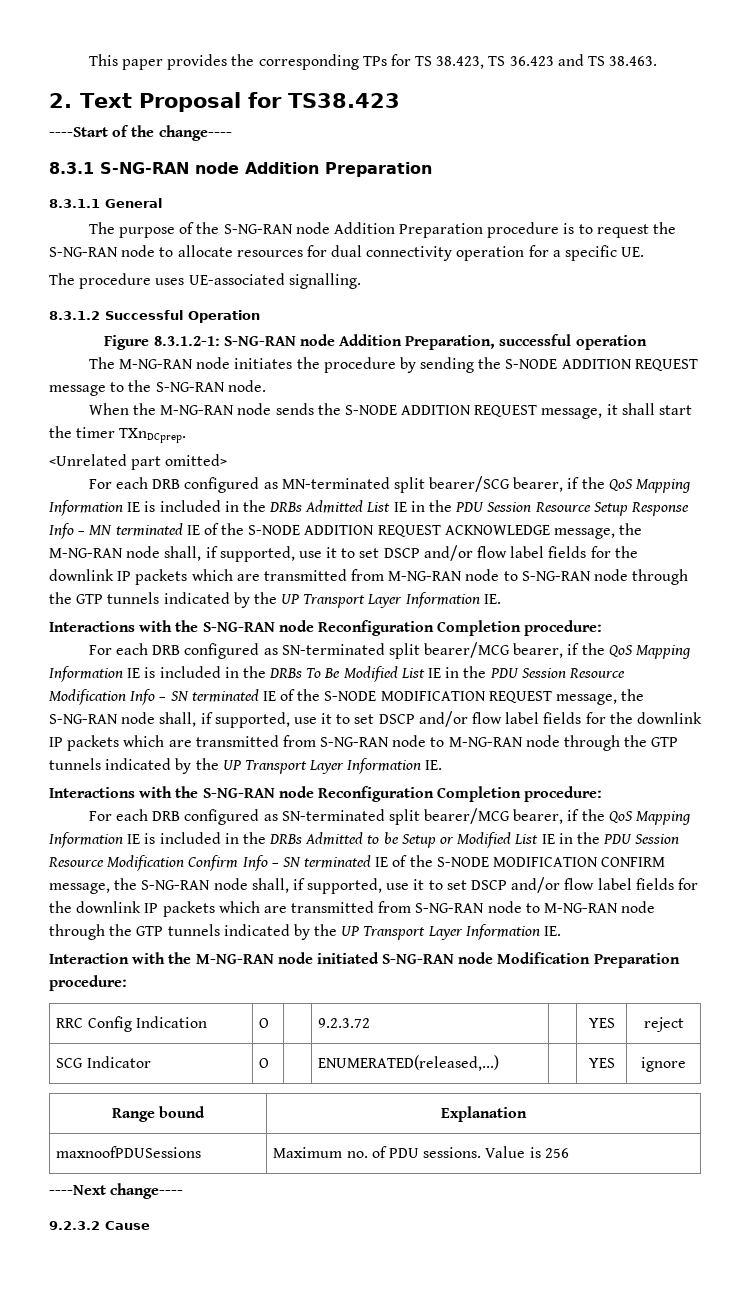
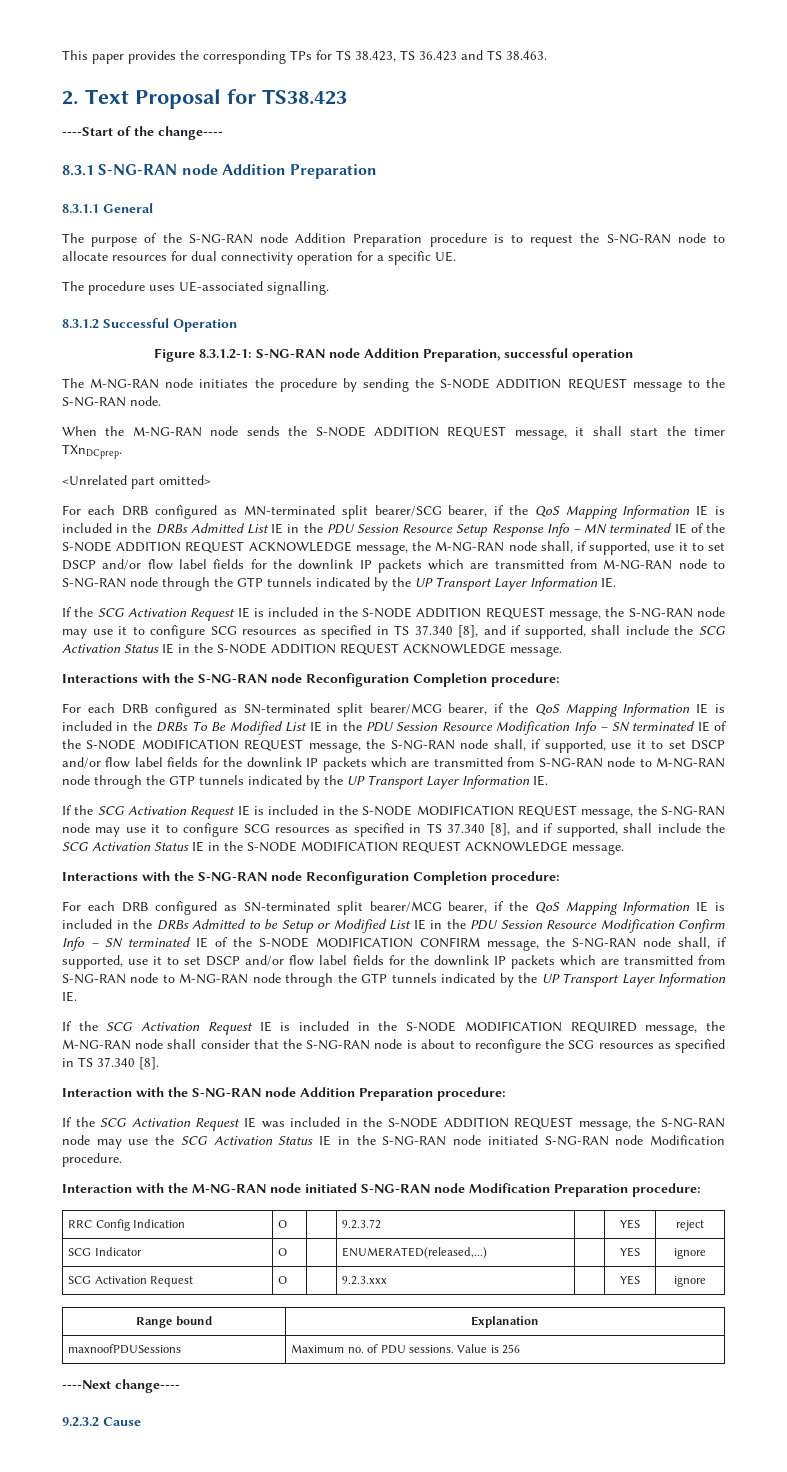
+ If the SCG Activation Request IE is included in the S-NODE ADDITION REQUEST message, the S-NG-RAN node may use it to configure SCG resources as specified in TS 37.340 [8], and if supported, shall include the SCG Activation Status IE in the S-NODE ADDITION REQUEST ACKNOWLEDGE message.
+ If the SCG Activation Request IE is included in the S-NODE MODIFICATION REQUEST message, the S-NG-RAN node may use it to configure SCG resources as specified in TS 37.340 [8], and if supported, shall include the SCG Activation Status IE in the S-NODE MODIFICATION REQUEST ACKNOWLEDGE message.
+ If the SCG Activation Request IE is included in the S-NODE MODIFICATION REQUIRED message, the M-NG-RAN node shall consider that the S-NG-RAN node is about to reconfigure the SCG resources as specified in TS 37.340 [8].
+ Interaction with the S-NG-RAN node Addition Preparation procedure:
+ If the SCG Activation Request IE was included in the S-NODE ADDITION REQUEST message, the S-NG-RAN node may use the SCG Activation Status IE in the S-NG-RAN node initiated S-NG-RAN node Modification procedure.
+ SCG Activation Request | O | | 9.2.3.xxx | | YES | ignore

